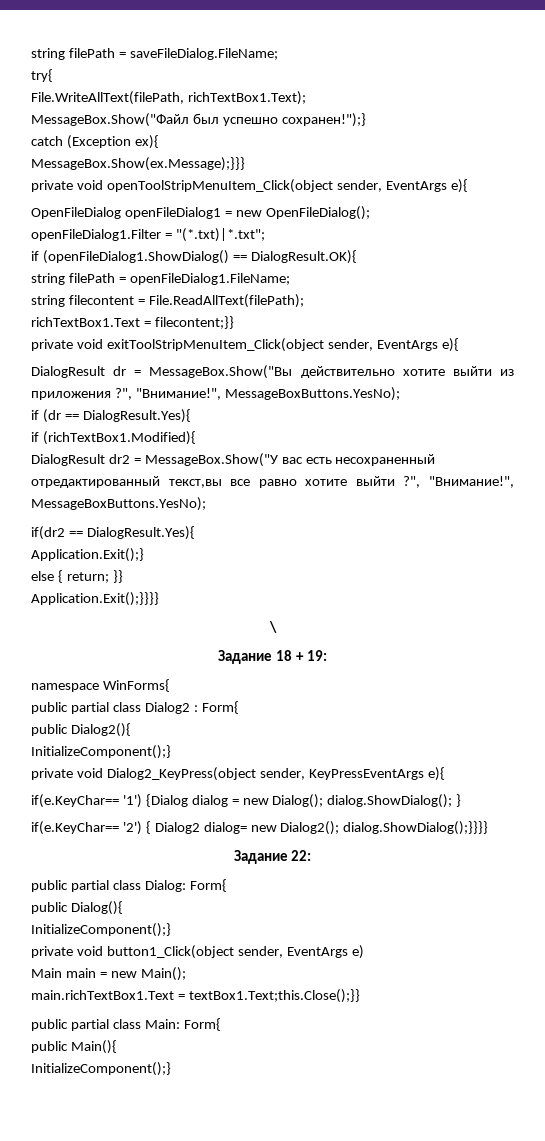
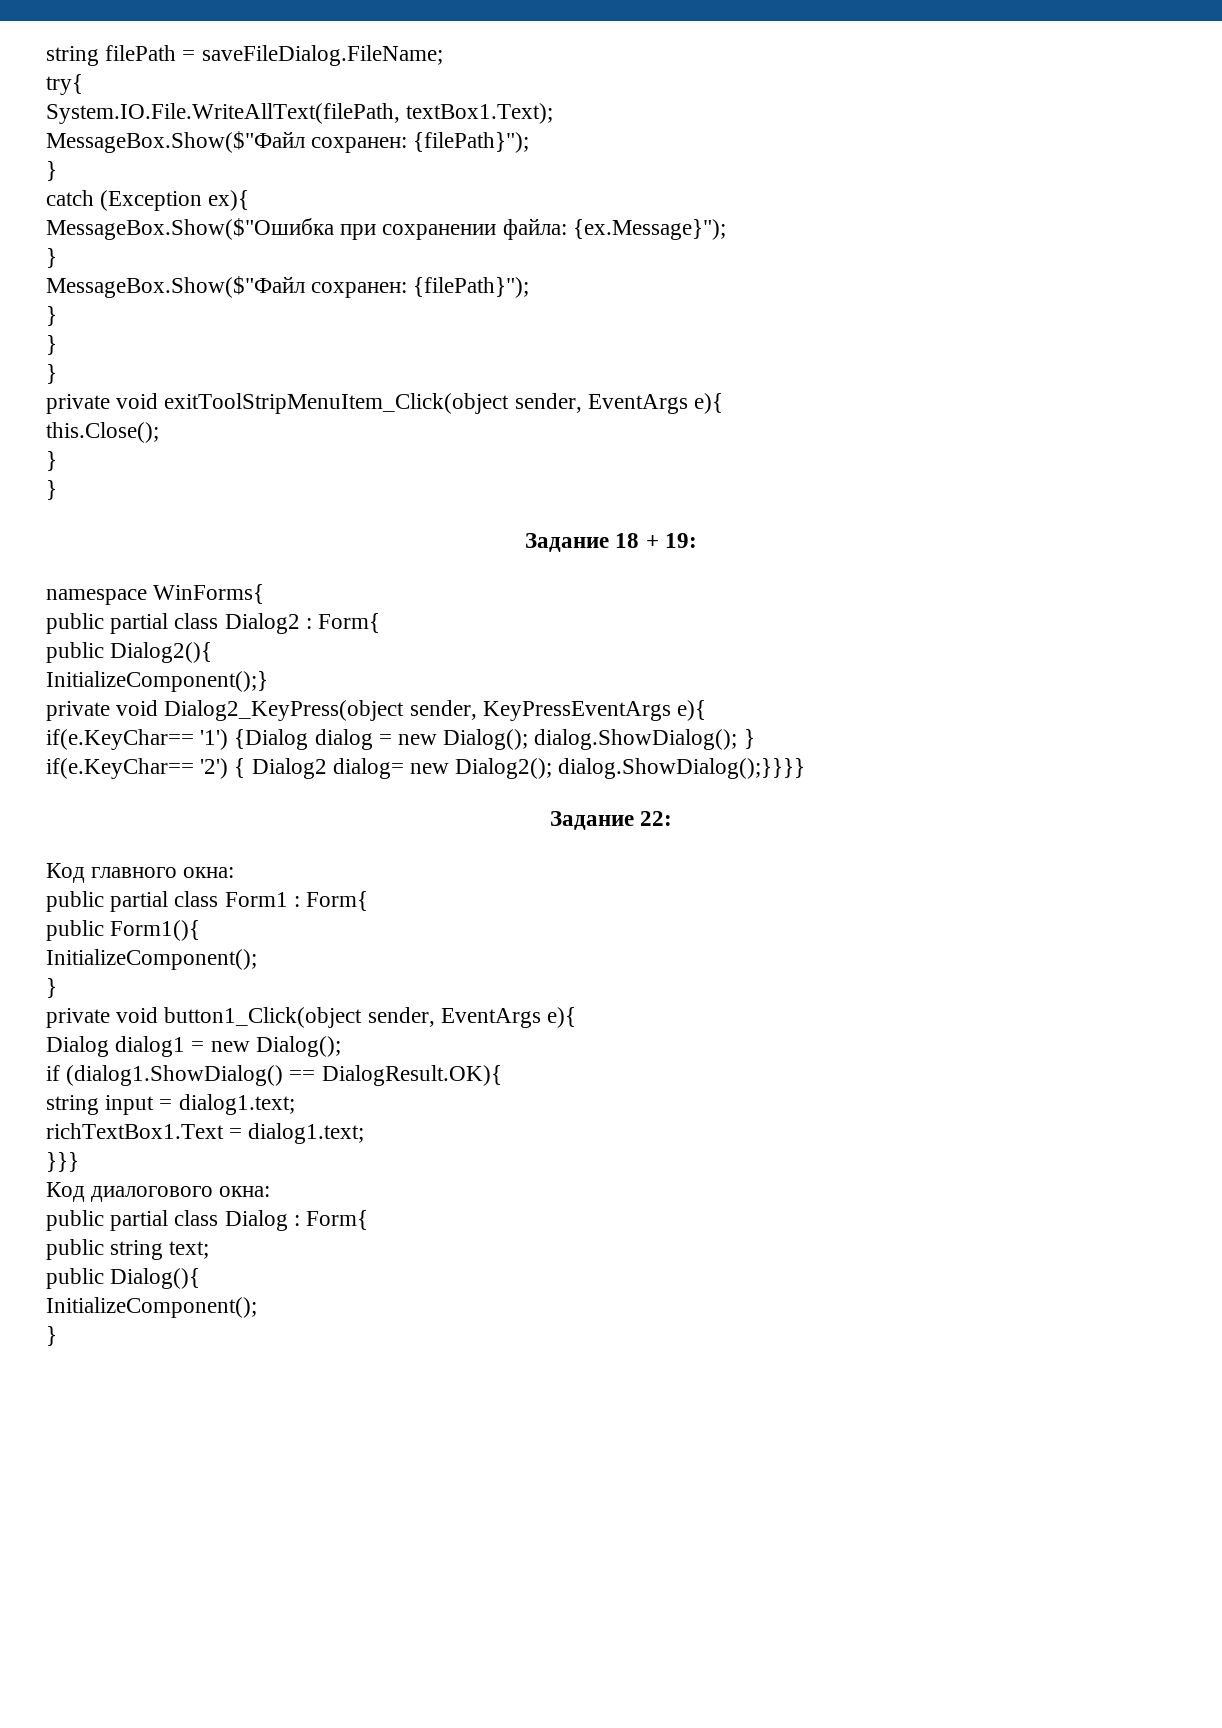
- File.WriteAllText(filePath, richTextBox1.Text);
- MessageBox.Show("Файл был успешно сохранен!");}
+ System.IO.File.WriteAllText(filePath, textBox1.Text);
+ MessageBox.Show($"Файл сохранен: {filePath}");
+ }
  catch (Exception ex){
- MessageBox.Show(ex.Message);}}}
- private void openToolStripMenuItem_Click(object sender, EventArgs e){
- OpenFileDialog openFileDialog1 = new OpenFileDialog();
- openFileDialog1.Filter = "(*.txt)|*.txt";
- if (openFileDialog1.ShowDialog() == DialogResult.OK){
- string filePath = openFileDialog1.FileName;
- string filecontent = File.ReadAllText(filePath);
- richTextBox1.Text = filecontent;}}
+ MessageBox.Show($"Ошибка при сохранении файла: {ex.Message}");
+ }
+ MessageBox.Show($"Файл сохранен: {filePath}");
+ }
+ }
+ }
- DialogResult dr = MessageBox.Show("Вы действительно хотите выйти из приложения ?", "Внимание!", MessageBoxButtons.YesNo);
- if (dr == DialogResult.Yes){
- if (richTextBox1.Modified){
- DialogResult dr2 = MessageBox.Show("У вас есть несохраненный отредактированный текст,вы все равно хотите выйти ?", "Внимание!", MessageBoxButtons.YesNo);
- if(dr2 == DialogResult.Yes){
- Application.Exit();}
- else { return; }}
- Application.Exit();}}}}
- \
+ this.Close();
+ }
+ }
- public partial class Dialog: Form{
- public Dialog(){
- InitializeComponent();}
+ Код главного окна:
+ public partial class Form1 : Form{
+ public Form1(){
+ InitializeComponent();
+ }
- private void button1_Click(object sender, EventArgs e)
- Main main = new Main();
- main.richTextBox1.Text = textBox1.Text;this.Close();}}
- public partial class Main: Form{
- public Main(){
- InitializeComponent();}
+ private void button1_Click(object sender, EventArgs e){
+ Dialog dialog1 = new Dialog();
+ if (dialog1.ShowDialog() == DialogResult.OK){
+ string input = dialog1.text;
+ richTextBox1.Text = dialog1.text;
+ }}}
+ Код диалогового окна:
+ public partial class Dialog : Form{
+ public string text;
+ public Dialog(){
+ InitializeComponent();
+ }

